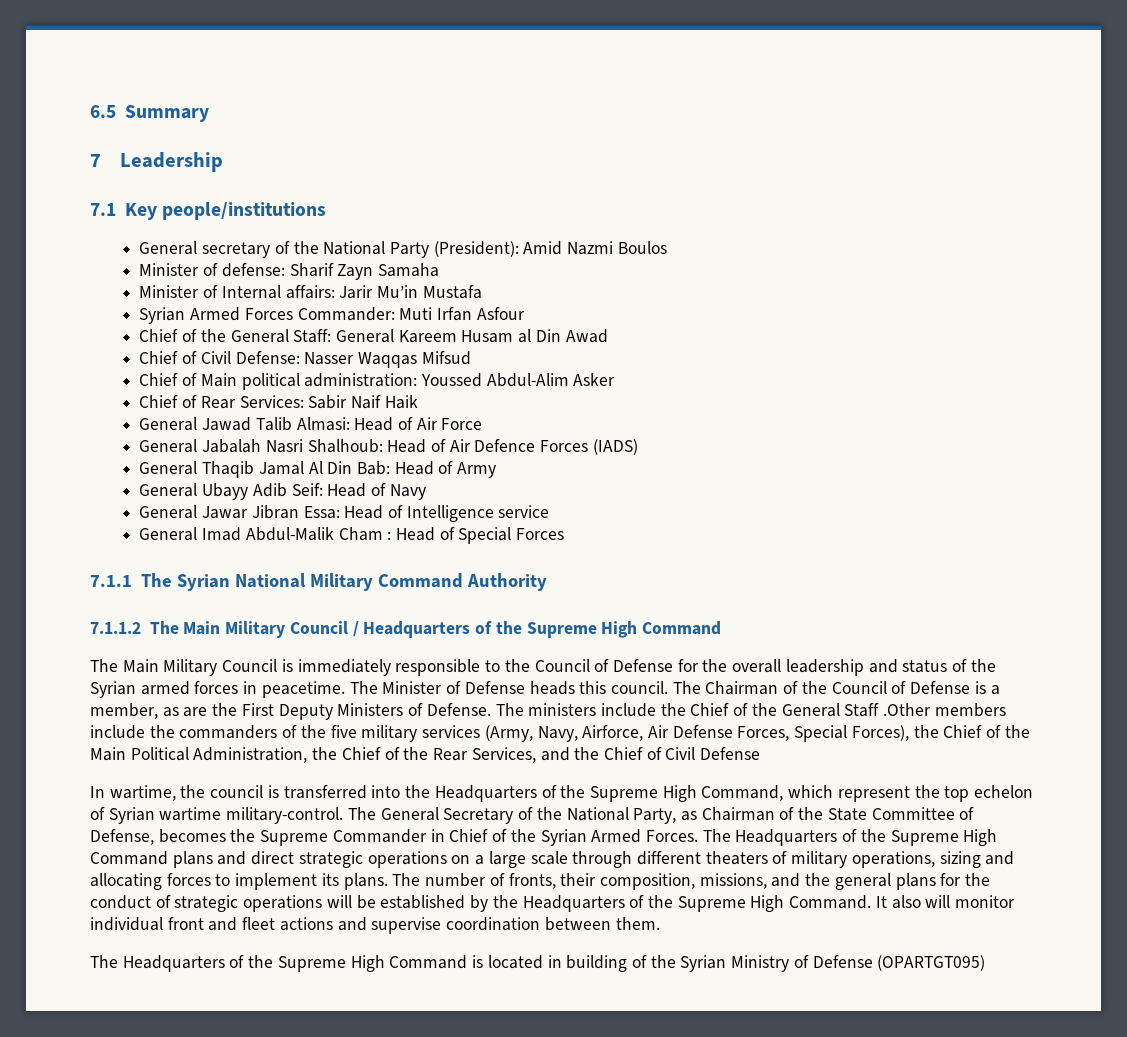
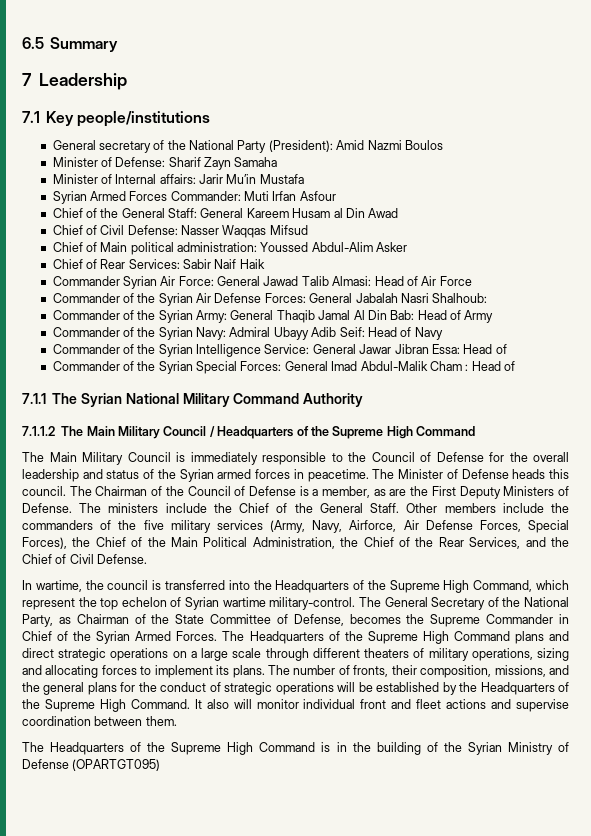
- Minister of defense: Sharif Zayn Samaha
+ Minister of Defense: Sharif Zayn Samaha
- General Jawad Talib Almasi: Head of Air Force
+ Commander Syrian Air Force: General Jawad Talib Almasi: Head of Air Force
- General Jabalah Nasri Shalhoub: Head of Air Defence Forces (IADS)
- General Thaqib Jamal Al Din Bab: Head of Army
+ Commander of the Syrian Air Defense Forces: General Jabalah Nasri Shalhoub:
+ Commander of the Syrian Army: General Thaqib Jamal Al Din Bab: Head of Army
- General Ubayy Adib Seif: Head of Navy
+ Commander of the Syrian Navy: Admiral Ubayy Adib Seif: Head of Navy
- General Jawar Jibran Essa: Head of Intelligence service
- General Imad Abdul-Malik Cham : Head of Special Forces
+ Commander of the Syrian Intelligence Service: General Jawar Jibran Essa: Head of
+ Commander of the Syrian Special Forces: General Imad Abdul-Malik Cham : Head of
- The ministers include the Chief of the General Staff .Other members include the commanders of the five military services (Army, Navy, Airforce, Air Defense Forces, Special Forces), the Chief of the Main Political Administration, the Chief of the Rear Services, and the Chief of Civil Defense
+ The ministers include the Chief of the General Staff. Other members include the commanders of the five military services (Army, Navy, Airforce, Air Defense Forces, Special Forces), the Chief of the Main Political Administration, the Chief of the Rear Services, and the Chief of Civil Defense.
- The Headquarters of the Supreme High Command is located in building of the Syrian Ministry of Defense (OPARTGT095)
+ The Headquarters of the Supreme High Command is in the building of the Syrian Ministry of Defense (OPARTGT095)

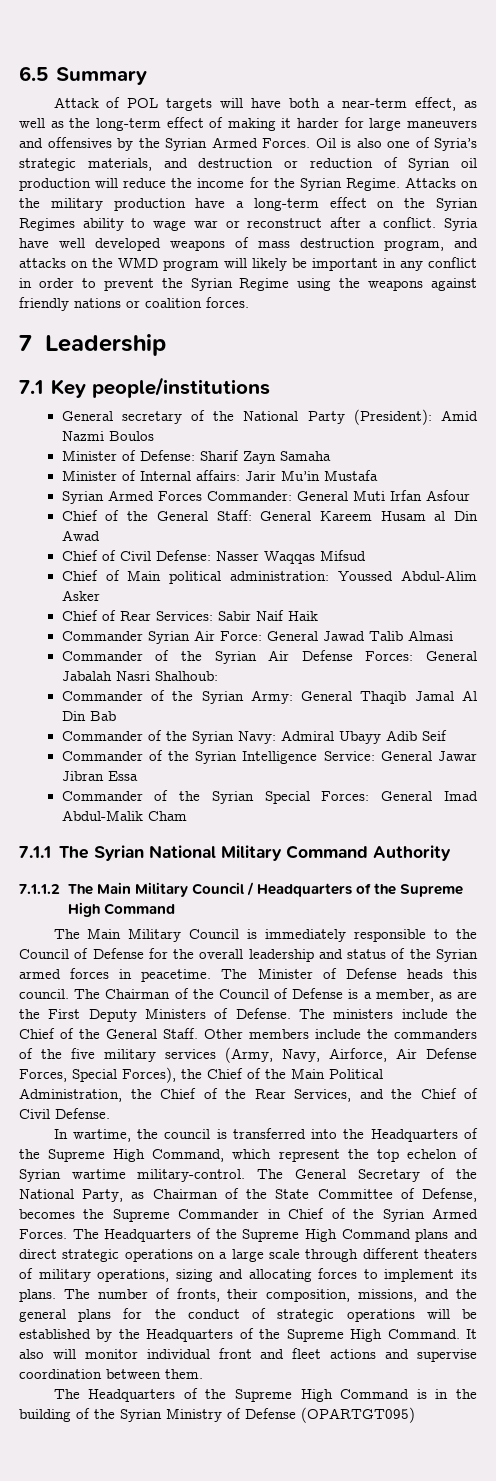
+ Attack of POL targets will have both a near-term effect, as well as the long-term effect of making it harder for large maneuvers and offensives by the Syrian Armed Forces. Oil is also one of Syria’s strategic materials, and destruction or reduction of Syrian oil production will reduce the income for the Syrian Regime. Attacks on the military production have a long-term effect on the Syrian Regimes ability to wage war or reconstruct after a conflict. Syria have well developed weapons of mass destruction program, and attacks on the WMD program will likely be important in any conflict in order to prevent the Syrian Regime using the weapons against friendly nations or coalition forces.
- Syrian Armed Forces Commander: Muti Irfan Asfour
+ Syrian Armed Forces Commander: General Muti Irfan Asfour
- Commander Syrian Air Force: General Jawad Talib Almasi: Head of Air Force
+ Commander Syrian Air Force: General Jawad Talib Almasi
- Commander of the Syrian Army: General Thaqib Jamal Al Din Bab: Head of Army
+ Commander of the Syrian Army: General Thaqib Jamal Al Din Bab
- Commander of the Syrian Navy: Admiral Ubayy Adib Seif: Head of Navy
+ Commander of the Syrian Navy: Admiral Ubayy Adib Seif
- Commander of the Syrian Intelligence Service: General Jawar Jibran Essa: Head of
+ Commander of the Syrian Intelligence Service: General Jawar Jibran Essa
- Commander of the Syrian Special Forces: General Imad Abdul-Malik Cham : Head of
+ Commander of the Syrian Special Forces: General Imad Abdul-Malik Cham

